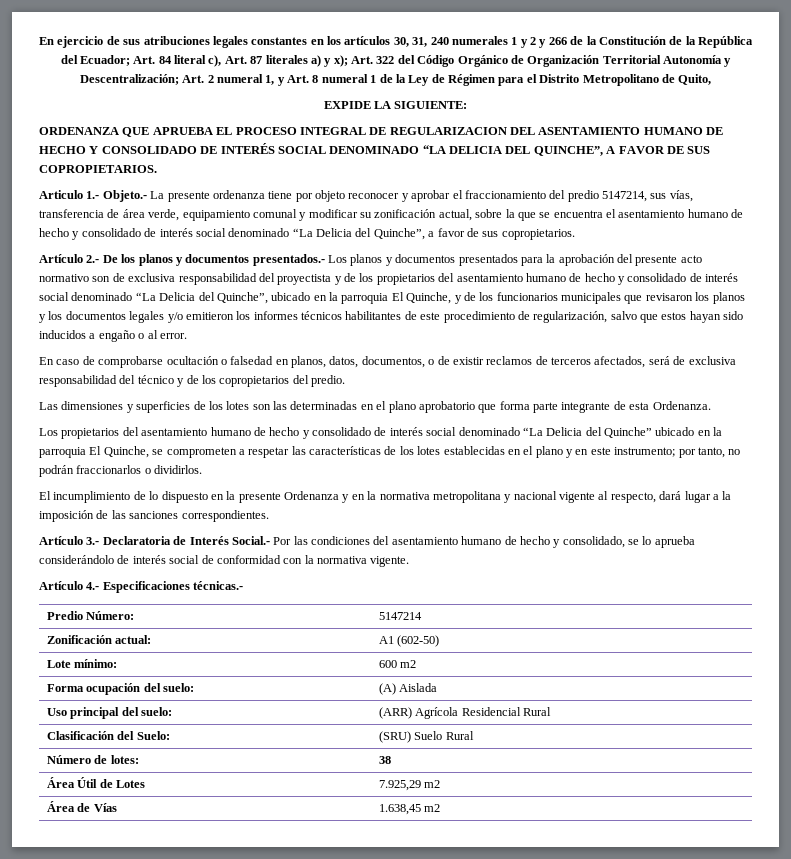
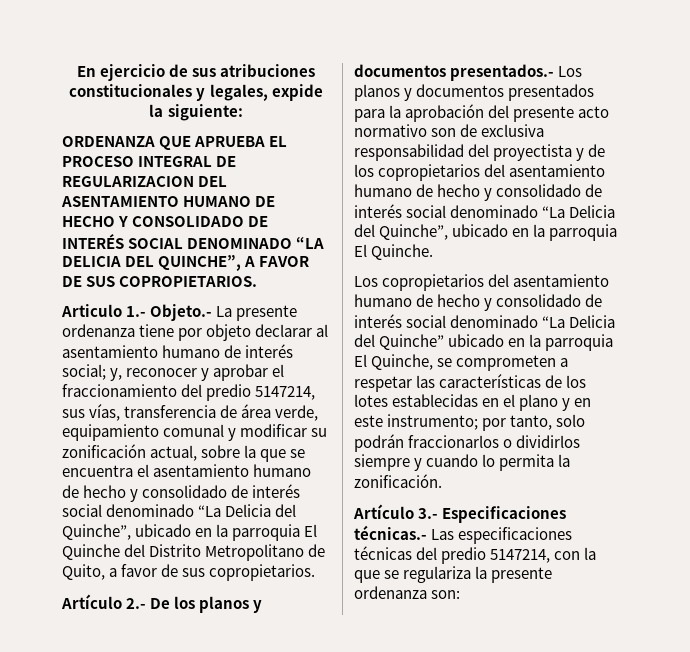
- En ejercicio de sus atribuciones legales constantes en los artículos 30, 31, 240 numerales 1 y 2 y 266 de la Constitución de la República del Ecuador; Art. 84 literal c), Art. 87 literales a) y x); Art. 322 del Código Orgánico de Organización Territorial Autonomía y Descentralización; Art. 2 numeral 1, y Art. 8 numeral 1 de la Ley de Régimen para el Distrito Metropolitano de Quito,
- EXPIDE LA SIGUIENTE:
+ En ejercicio de sus atribuciones constitucionales y legales, expide la siguiente:
- Articulo 1.- Objeto.- La presente ordenanza tiene por objeto reconocer y aprobar el fraccionamiento del predio 5147214, sus vías, transferencia de área verde, equipamiento comunal y modificar su zonificación actual, sobre la que se encuentra el asentamiento humano de hecho y consolidado de interés social denominado “La Delicia del Quinche”, a favor de sus copropietarios.
+ Articulo 1.- Objeto.- La presente ordenanza tiene por objeto declarar al asentamiento humano de interés social; y, reconocer y aprobar el fraccionamiento del predio 5147214, sus vías, transferencia de área verde, equipamiento comunal y modificar su zonificación actual, sobre la que se encuentra el asentamiento humano de hecho y consolidado de interés social denominado “La Delicia del Quinche”, ubicado en la parroquia El Quinche del Distrito Metropolitano de Quito, a favor de sus copropietarios.
- Artículo 2.- De los planos y documentos presentados.- Los planos y documentos presentados para la aprobación del presente acto normativo son de exclusiva responsabilidad del proyectista y de los propietarios del asentamiento humano de hecho y consolidado de interés social denominado “La Delicia del Quinche”, ubicado en la parroquia El Quinche, y de los funcionarios municipales que revisaron los planos y los documentos legales y/o emitieron los informes técnicos habilitantes de este procedimiento de regularización, salvo que estos hayan sido inducidos a engaño o al error.
- En caso de comprobarse ocultación o falsedad en planos, datos, documentos, o de existir reclamos de terceros afectados, será de exclusiva responsabilidad del técnico y de los copropietarios del predio.
- Las dimensiones y superficies de los lotes son las determinadas en el plano aprobatorio que forma parte integrante de esta Ordenanza.
- Los propietarios del asentamiento humano de hecho y consolidado de interés social denominado “La Delicia del Quinche” ubicado en la parroquia El Quinche, se comprometen a respetar las características de los lotes establecidas en el plano y en este instrumento;
+ Artículo 2.- De los planos y documentos presentados.- Los planos y documentos presentados para la aprobación del presente acto normativo son de exclusiva responsabilidad del proyectista y de los copropietarios del asentamiento humano de hecho y consolidado de interés social denominado “La Delicia del Quinche”, ubicado en la parroquia El Quinche.
+ Los copropietarios del asentamiento humano de hecho y consolidado de interés social denominado “La Delicia del Quinche” ubicado en la parroquia El Quinche, se comprometen a respetar las características de los lotes establecidas en el plano y en este instrumento;
- por tanto, no podrán fraccionarlos o dividirlos.
- El incumplimiento de lo dispuesto en la presente Ordenanza y en la normativa metropolitana y nacional vigente al respecto, dará lugar a la imposición de las sanciones correspondientes.
- Artículo 3.- Declaratoria de Interés Social.- Por las condiciones del asentamiento humano de hecho y consolidado, se lo aprueba considerándolo de interés social de conformidad con la normativa vigente.
- Artículo 4.- Especificaciones técnicas.-
- Predio Número: | 5147214
- Zonificación actual: | A1 (602-50)
- Lote mínimo: | 600 m2
- Forma ocupación del suelo: | (A) Aislada
- Uso principal del suelo: | (ARR) Agrícola Residencial Rural
- Clasificación del Suelo: | (SRU) Suelo Rural
- Número de lotes: | 38
- Área Útil de Lotes | 7.925,29 m2
- Área de Vías | 1.638,45 m2
+ por tanto, solo podrán fraccionarlos o dividirlos siempre y cuando lo permita la zonificación.
+ Artículo 3.- Especificaciones técnicas.- Las especificaciones técnicas del predio 5147214, con la que se regulariza la presente ordenanza son:

